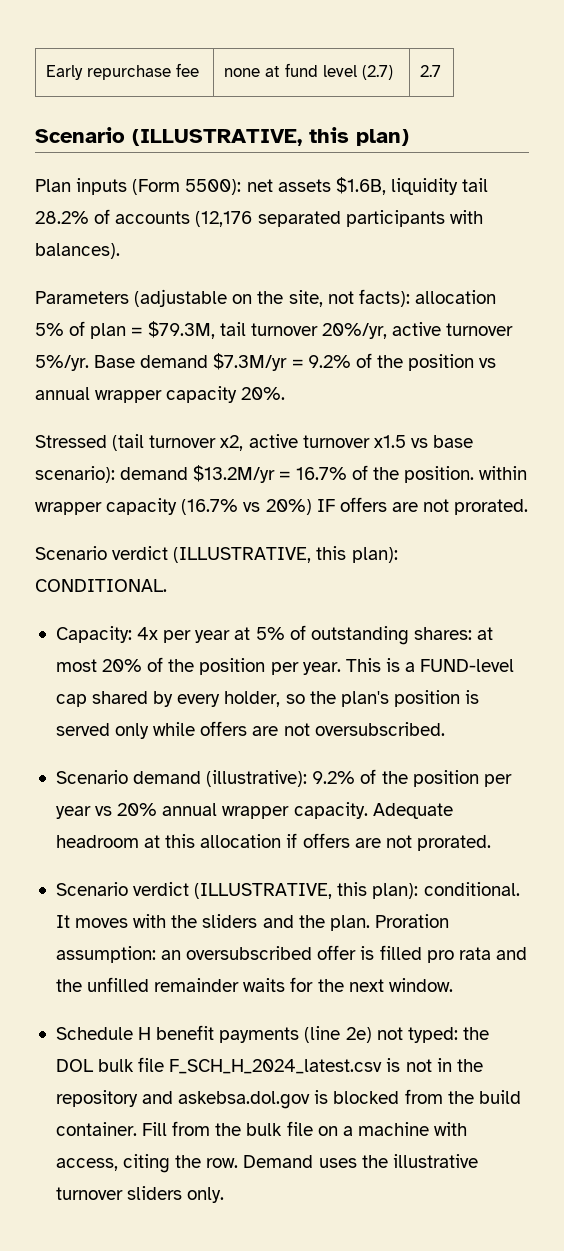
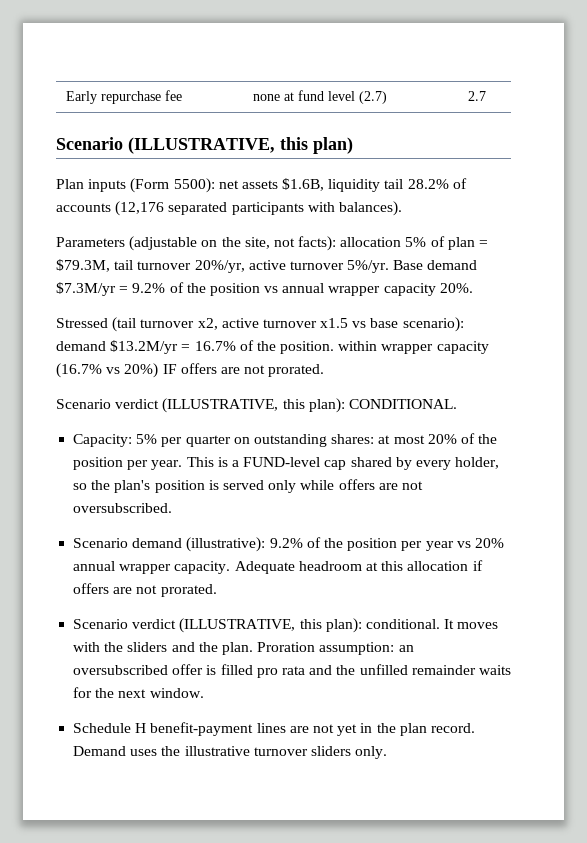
- Capacity: 4x per year at 5% of outstanding shares: at most 20% of the position per year.
+ Capacity: 5% per quarter on outstanding shares: at most 20% of the position per year.
- Schedule H benefit payments (line 2e) not typed: the DOL bulk file F_SCH_H_2024_latest.csv is not in the repository and askebsa.dol.gov is blocked from the build container. Fill from the bulk file on a machine with access, citing the row.
+ Schedule H benefit-payment lines are not yet in the plan record.

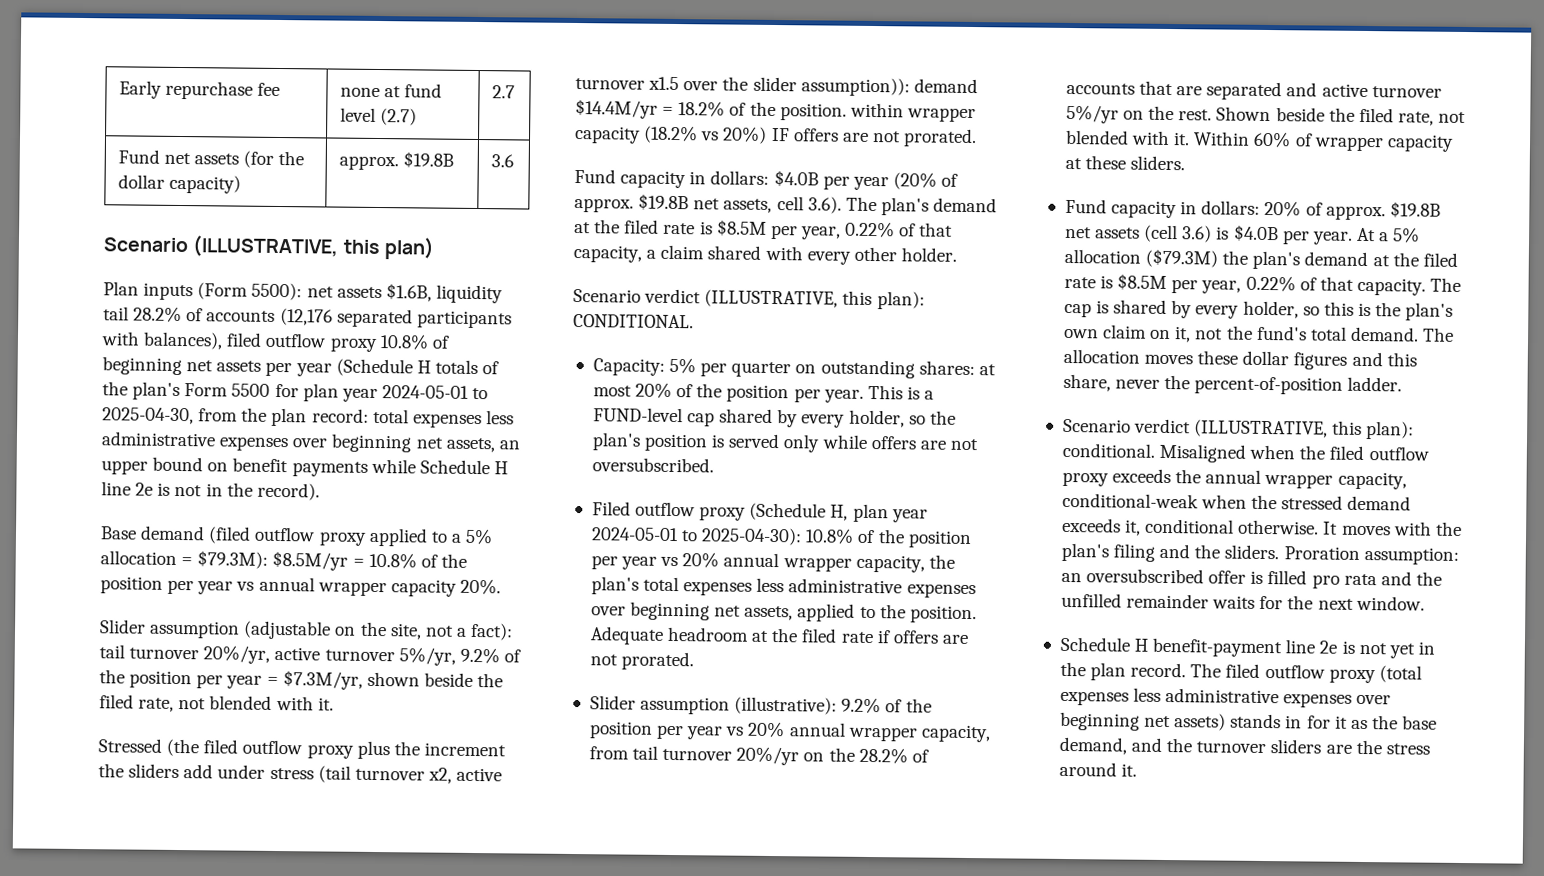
+ Fund net assets (for the dollar capacity) | approx. $19.8B | 3.6
- Plan inputs (Form 5500): net assets $1.6B, liquidity tail 28.2% of accounts (12,176 separated participants with balances).
- Parameters (adjustable on the site, not facts): allocation 5% of plan = $79.3M, tail turnover 20%/yr, active turnover 5%/yr. Base demand $7.3M/yr = 9.2% of the position vs annual wrapper capacity 20%.
+ Plan inputs (Form 5500): net assets $1.6B, liquidity tail 28.2% of accounts (12,176 separated participants with balances), filed outflow proxy 10.8% of beginning net assets per year (Schedule H totals of the plan's Form 5500 for plan year 2024-05-01 to 2025-04-30, from the plan record: total expenses less administrative expenses over beginning net assets, an upper bound on benefit payments while Schedule H line 2e is not in the record).
+ Base demand (filed outflow proxy applied to a 5% allocation = $79.3M): $8.5M/yr = 10.8% of the position per year vs annual wrapper capacity 20%.
- Stressed (tail turnover x2, active turnover x1.5 vs base scenario): demand $13.2M/yr = 16.7% of the position. within wrapper capacity (16.7% vs 20%) IF offers are not prorated.
+ Slider assumption (adjustable on the site, not a fact): tail turnover 20%/yr, active turnover 5%/yr, 9.2% of the position per year = $7.3M/yr, shown beside the filed rate, not blended with it.
+ Stressed (the filed outflow proxy plus the increment the sliders add under stress (tail turnover x2, active turnover x1.5 over the slider assumption)): demand $14.4M/yr = 18.2% of the position. within wrapper capacity (18.2% vs 20%) IF offers are not prorated.
+ Fund capacity in dollars: $4.0B per year (20% of approx. $19.8B net assets, cell 3.6). The plan's demand at the filed rate is $8.5M per year, 0.22% of that capacity, a claim shared with every other holder.
- Scenario demand (illustrative): 9.2% of the position per year vs 20% annual wrapper capacity. Adequate headroom at this allocation if offers are not prorated.
+ Filed outflow proxy (Schedule H, plan year 2024-05-01 to 2025-04-30): 10.8% of the position per year vs 20% annual wrapper capacity, the plan's total expenses less administrative expenses over beginning net assets, applied to the position. Adequate headroom at the filed rate if offers are not prorated.
+ Slider assumption (illustrative): 9.2% of the position per year vs 20% annual wrapper capacity, from tail turnover 20%/yr on the 28.2% of accounts that are separated and active turnover 5%/yr on the rest. Shown beside the filed rate, not blended with it. Within 60% of wrapper capacity at these sliders.
+ Fund capacity in dollars: 20% of approx. $19.8B net assets (cell 3.6) is $4.0B per year. At a 5% allocation ($79.3M) the plan's demand at the filed rate is $8.5M per year, 0.22% of that capacity. The cap is shared by every holder, so this is the plan's own claim on it, not the fund's total demand. The allocation moves these dollar figures and this share, never the percent-of-position ladder.
+ Misaligned when the filed outflow proxy exceeds the annual wrapper capacity, conditional-weak when the stressed demand exceeds it, conditional otherwise.
- It moves with the sliders and the plan.
+ It moves with the plan's filing and the sliders.
- Schedule H benefit-payment lines are not yet in the plan record.
+ Schedule H benefit-payment line 2e is not yet in the plan record.
- Demand uses the illustrative turnover sliders only.
+ The filed outflow proxy (total expenses less administrative expenses over beginning net assets) stands in for it as the base demand, and the turnover sliders are the stress around it.

